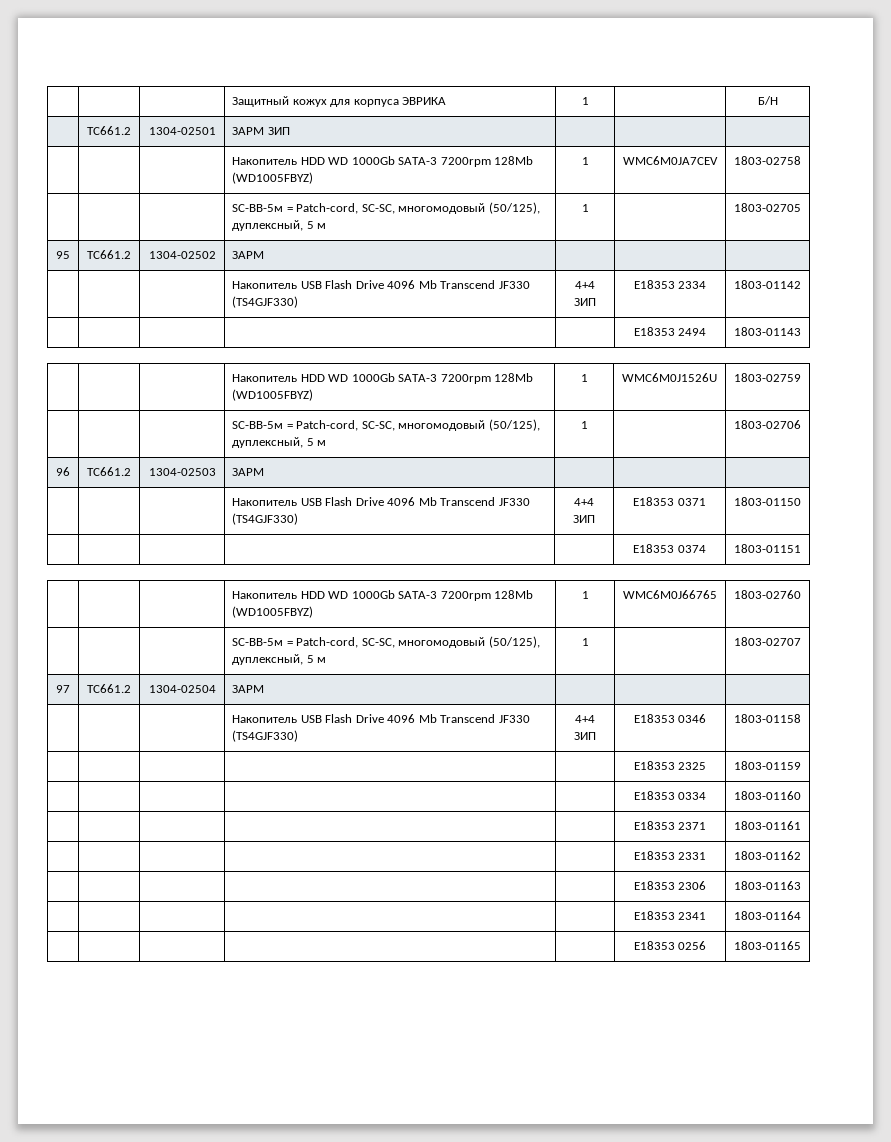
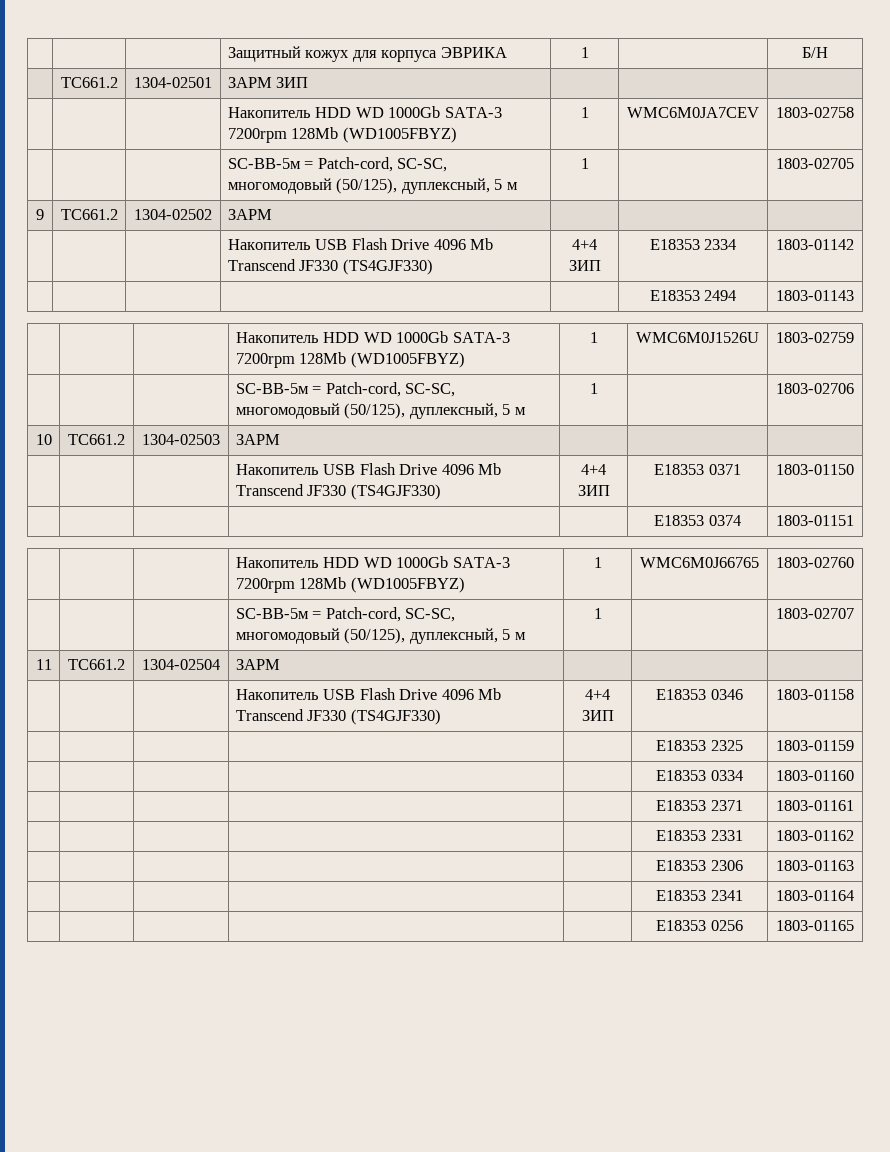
- 95 | ТС661.2 | 1304-02502 | ЗАРМ | | |
+ 9 | ТС661.2 | 1304-02502 | ЗАРМ | | |
- 96 | ТС661.2 | 1304-02503 | ЗАРМ | | |
+ 10 | ТС661.2 | 1304-02503 | ЗАРМ | | |
- 97 | ТС661.2 | 1304-02504 | ЗАРМ | | |
+ 11 | ТС661.2 | 1304-02504 | ЗАРМ | | |

